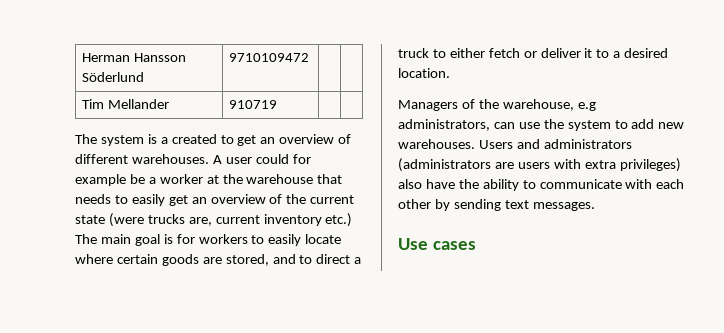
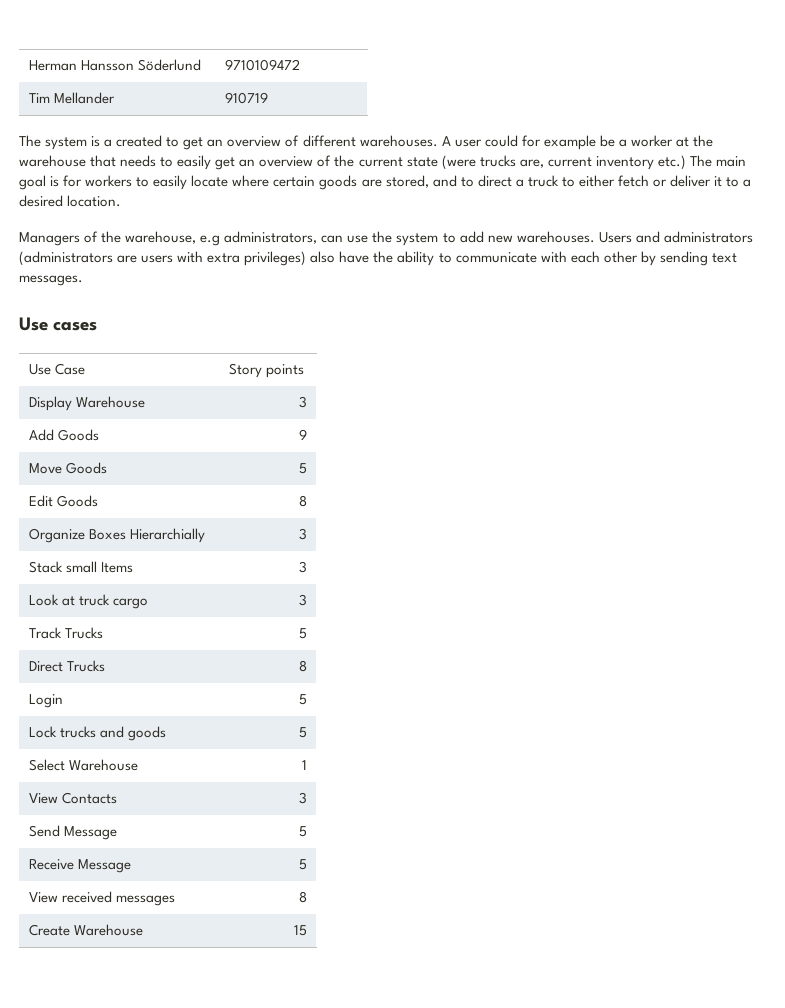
+ Use Case | Story points
+ Display Warehouse | 3
+ Add Goods | 9
+ Move Goods | 5
+ Edit Goods | 8
+ Organize Boxes Hierarchially | 3
+ Stack small Items | 3
+ Look at truck cargo | 3
+ Track Trucks | 5
+ Direct Trucks | 8
+ Login | 5
+ Lock trucks and goods | 5
+ Select Warehouse | 1
+ View Contacts | 3
+ Send Message | 5
+ Receive Message | 5
+ View received messages | 8
+ Create Warehouse | 15

